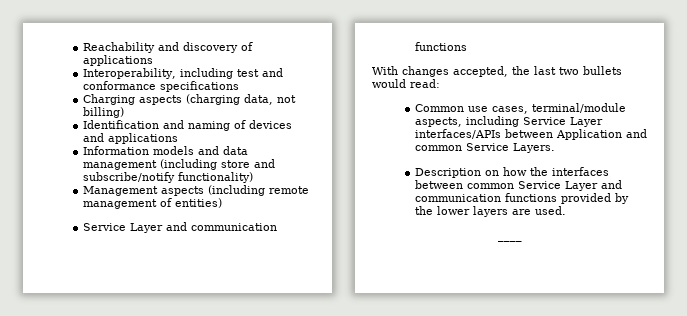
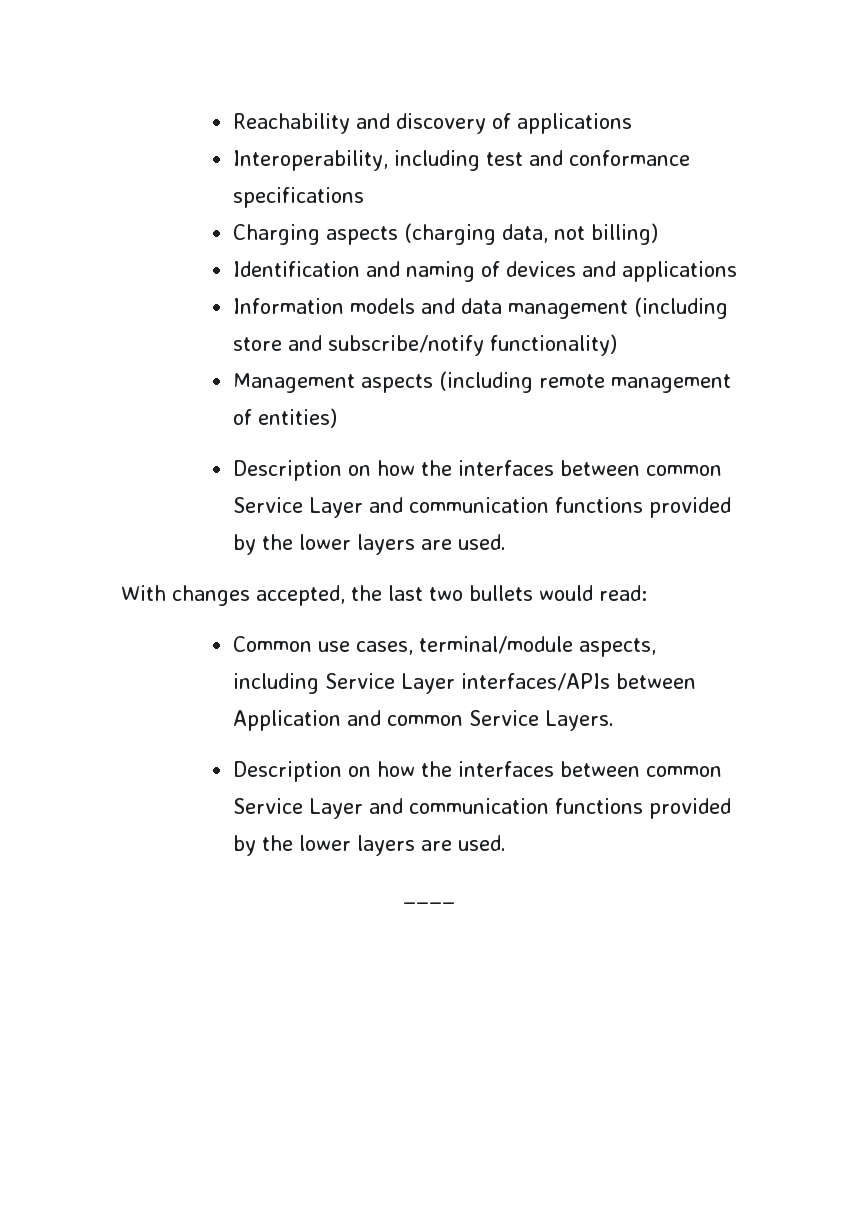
  Management aspects (including remote management of entities)
- Service Layer and communication functions
+ Description on how the interfaces between common Service Layer and communication functions provided by the lower layers are used.

